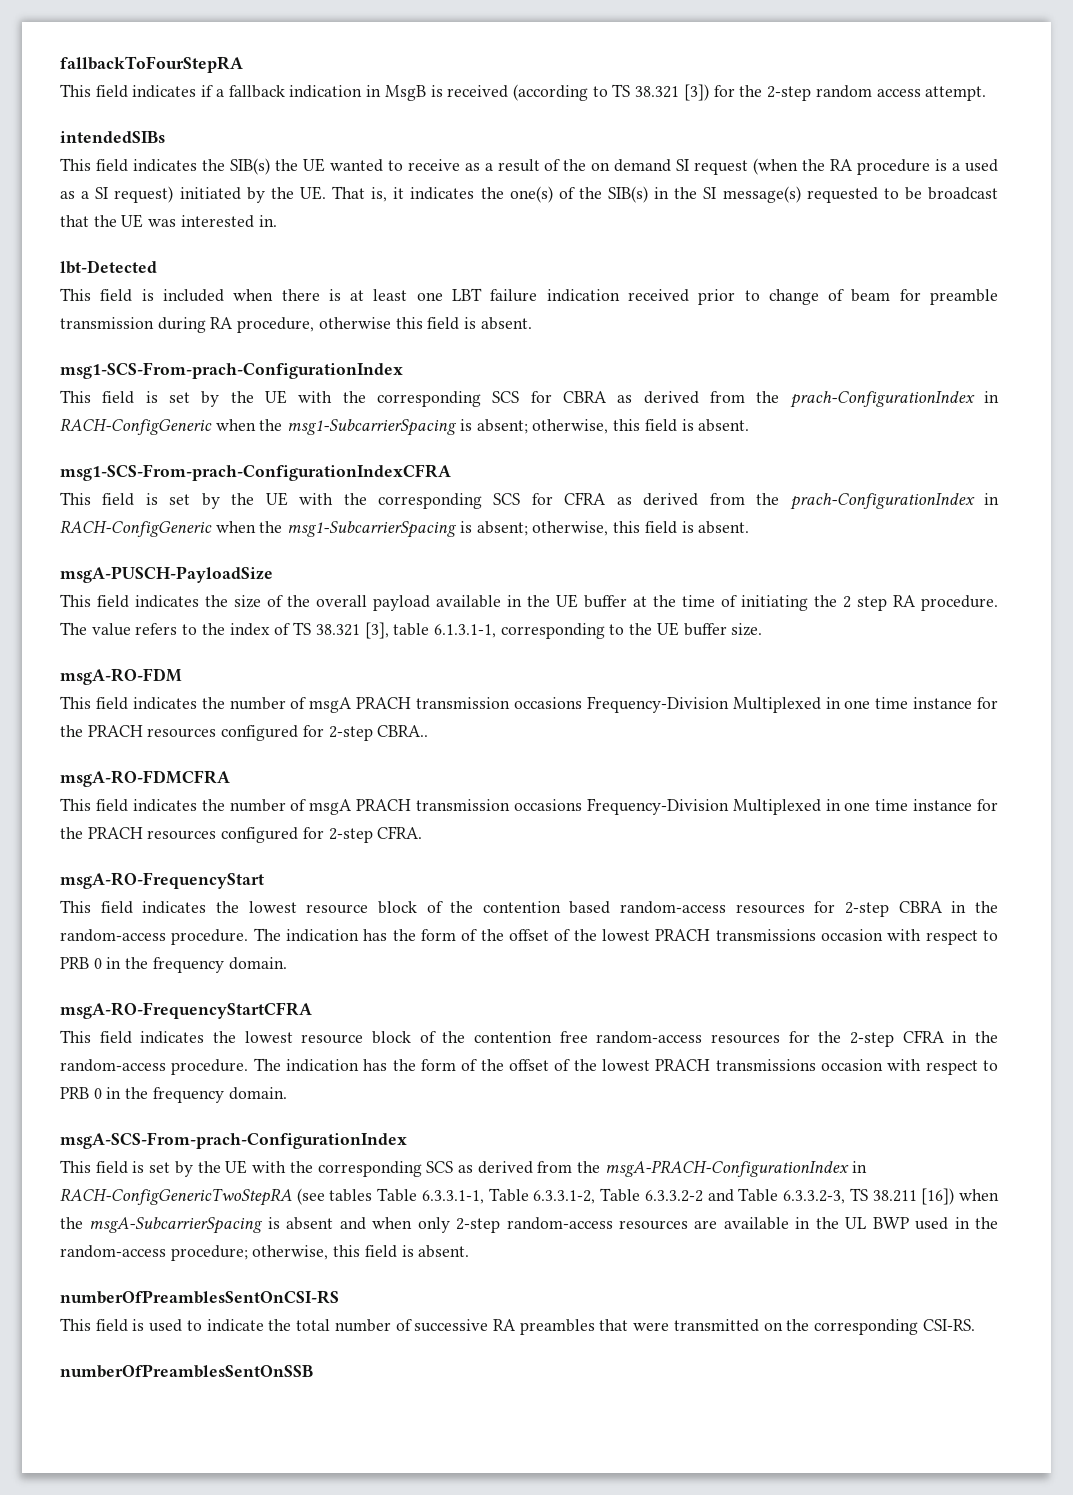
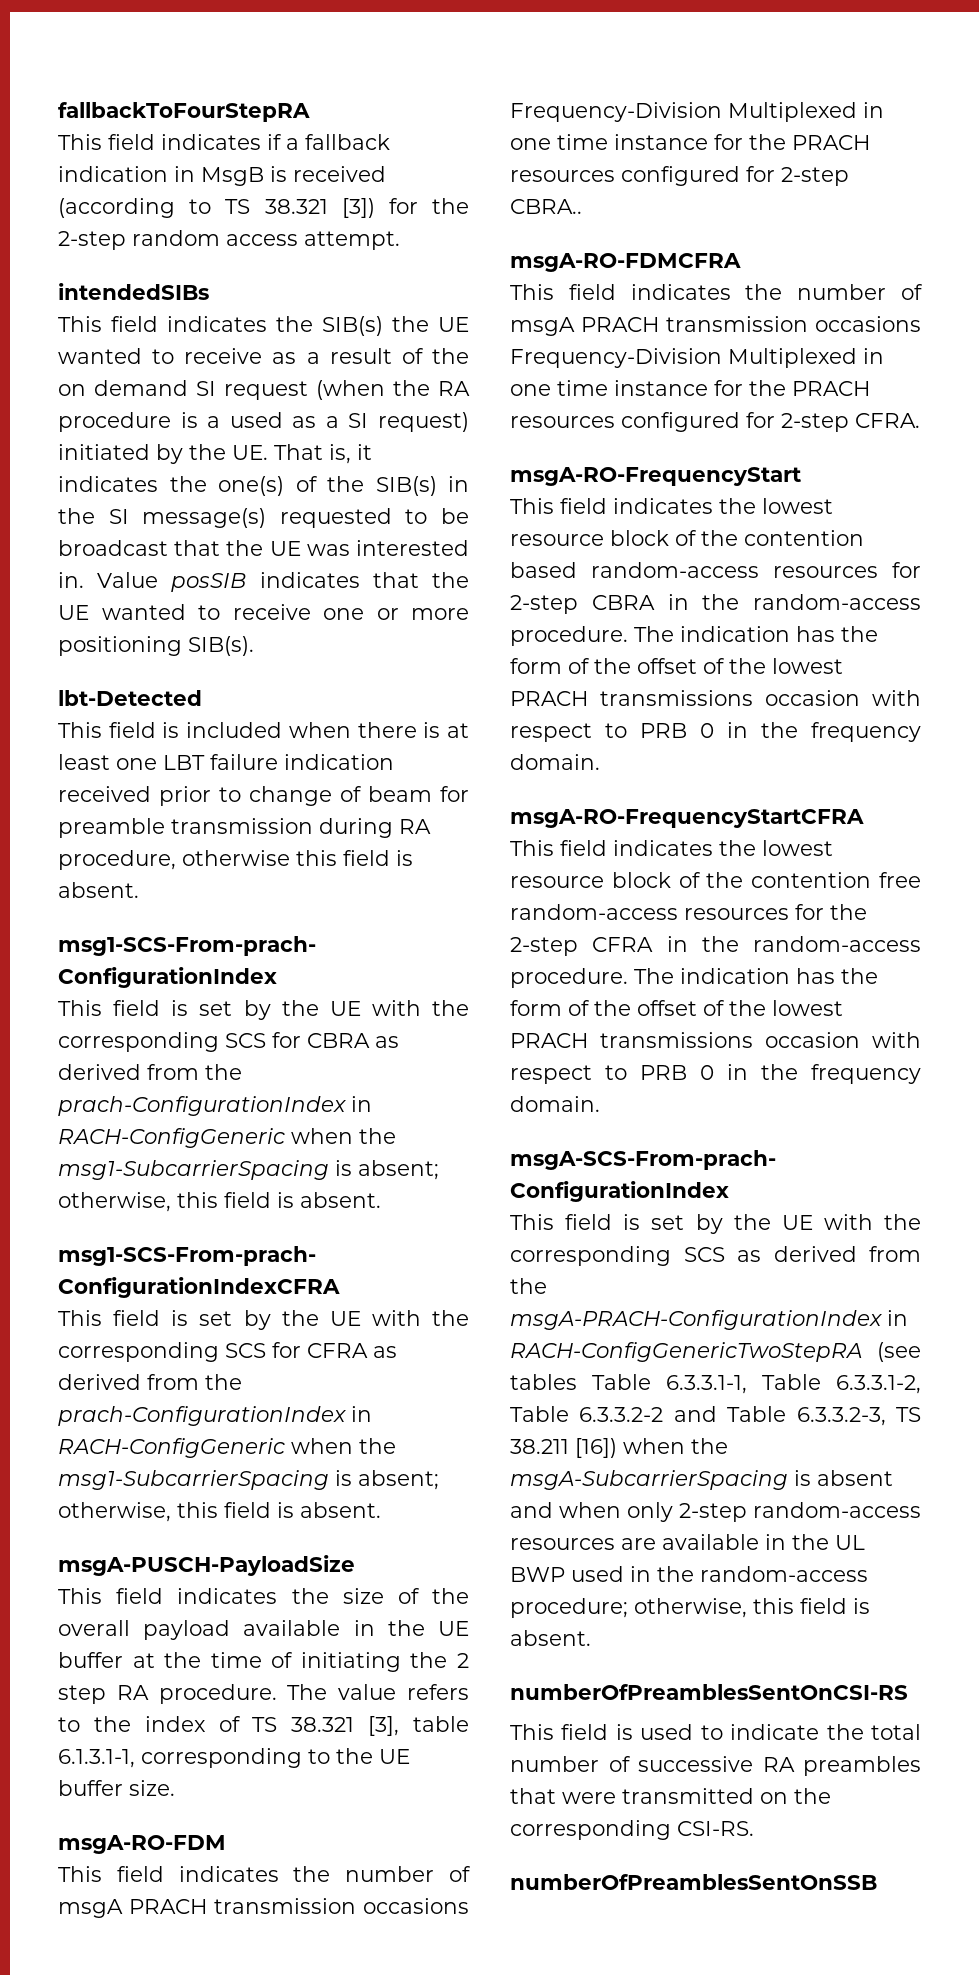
+ Value posSIB indicates that the UE wanted to receive one or more positioning SIB(s).

